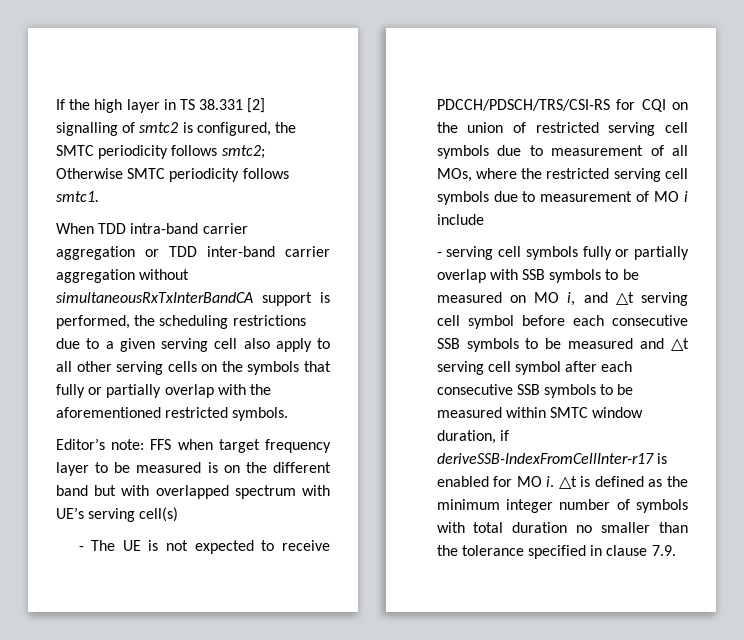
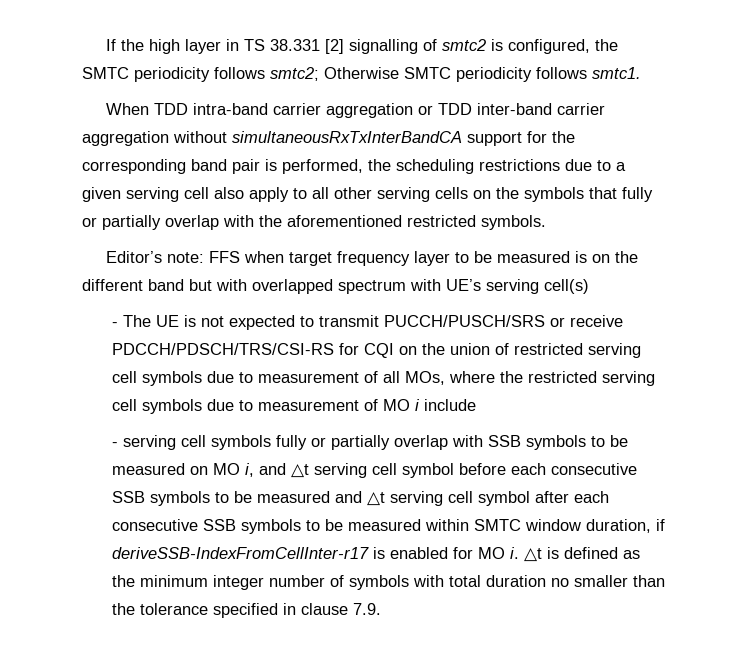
- When TDD intra-band carrier aggregation or TDD inter-band carrier aggregation without simultaneousRxTxInterBandCA support is performed, the scheduling restrictions due to a given serving cell also apply to all other serving cells on the symbols that fully or partially overlap with the aforementioned restricted symbols.
+ When TDD intra-band carrier aggregation or TDD inter-band carrier aggregation without simultaneousRxTxInterBandCA support for the corresponding band pair is performed, the scheduling restrictions due to a given serving cell also apply to all other serving cells on the symbols that fully or partially overlap with the aforementioned restricted symbols.
- - The UE is not expected to receive PDCCH/PDSCH/TRS/CSI-RS for CQI on the union of restricted serving cell symbols due to measurement of all MOs, where the restricted serving cell symbols due to measurement of MO i include
+ - The UE is not expected to transmit PUCCH/PUSCH/SRS or receive PDCCH/PDSCH/TRS/CSI-RS for CQI on the union of restricted serving cell symbols due to measurement of all MOs, where the restricted serving cell symbols due to measurement of MO i include

